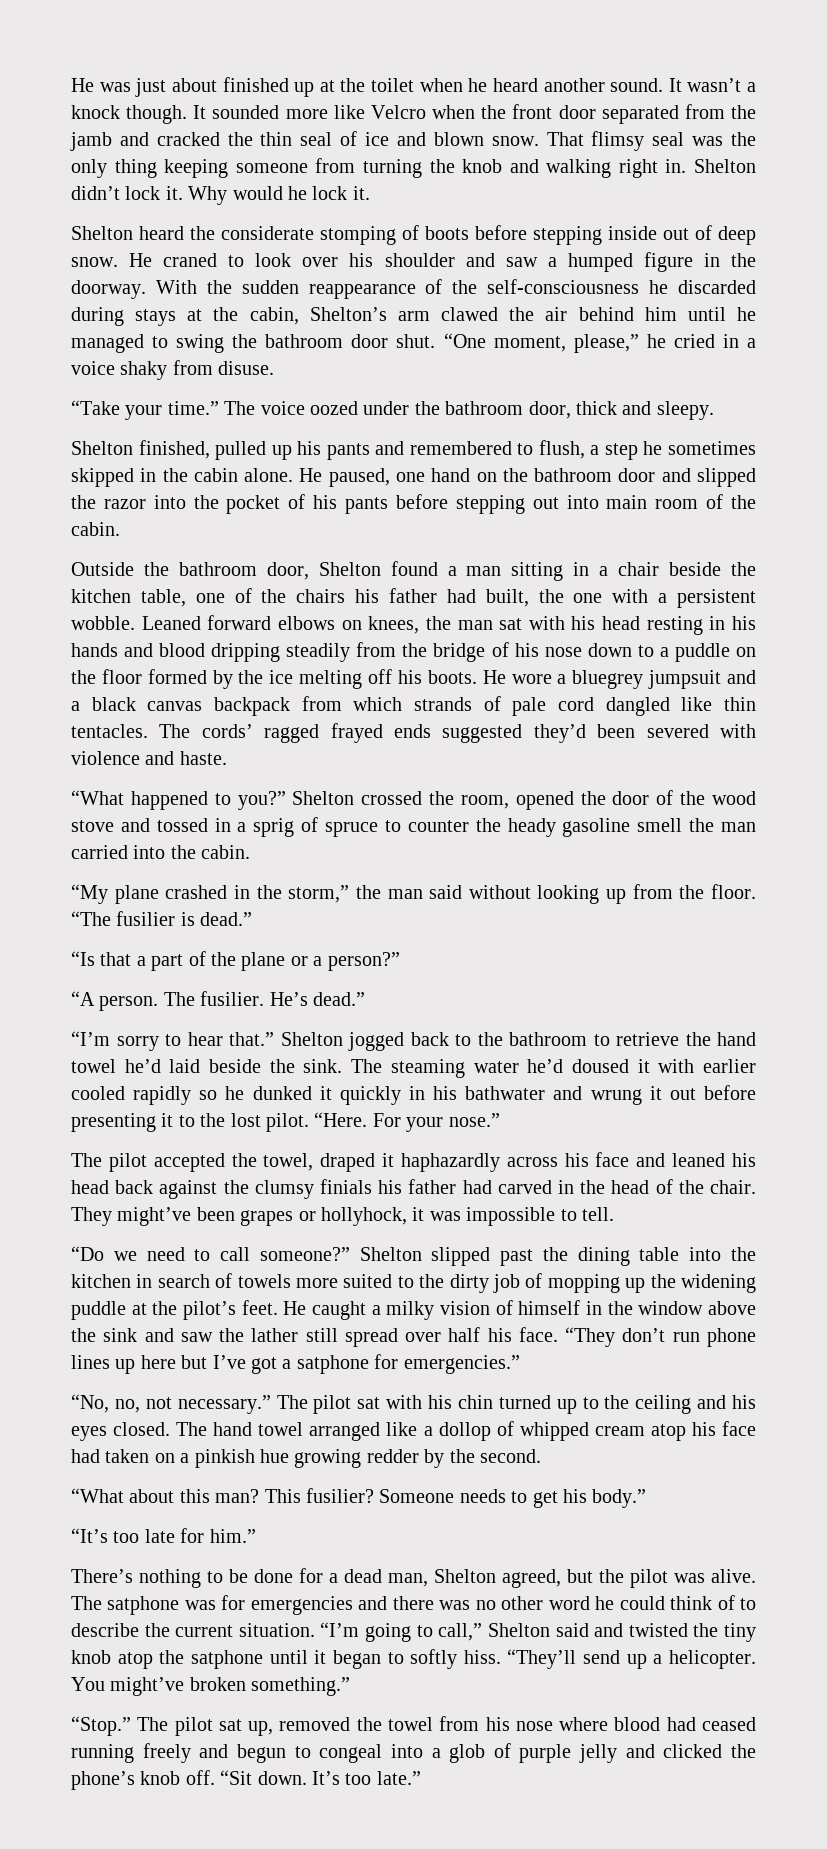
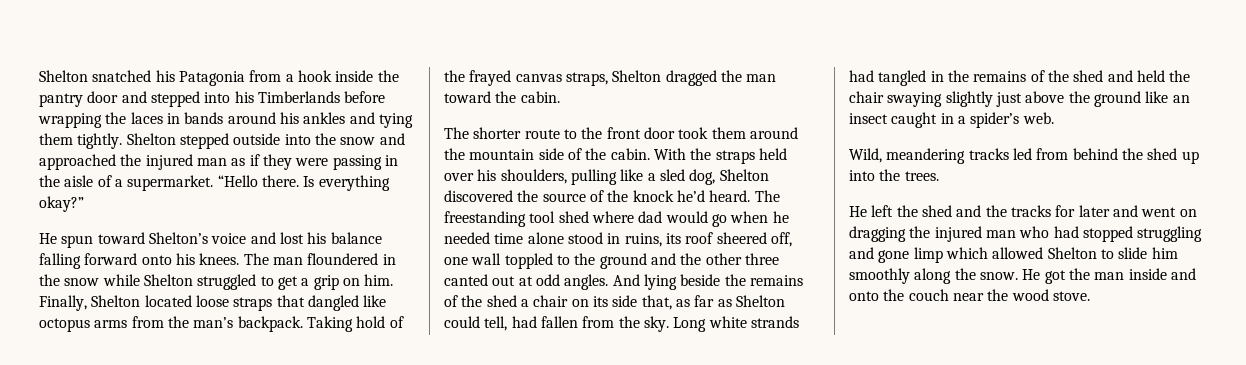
- He was just about finished up at the toilet when he heard another sound. It wasn’t a knock though. It sounded more like Velcro when the front door separated from the jamb and cracked the thin seal of ice and blown snow. That flimsy seal was the only thing keeping someone from turning the knob and walking right in. Shelton didn’t lock it. Why would he lock it.
- Shelton heard the considerate stomping of boots before stepping inside out of deep snow. He craned to look over his shoulder and saw a humped figure in the doorway. With the sudden reappearance of the self-consciousness he discarded during stays at the cabin, Shelton’s arm clawed the air behind him until he managed to swing the bathroom door shut. “One moment, please,” he cried in a voice shaky from disuse.
- “Take your time.” The voice oozed under the bathroom door, thick and sleepy.
- Shelton finished, pulled up his pants and remembered to flush, a step he sometimes skipped in the cabin alone. He paused, one hand on the bathroom door and slipped the razor into the pocket of his pants before stepping out into main room of the cabin.
- Outside the bathroom door, Shelton found a man sitting in a chair beside the kitchen table, one of the chairs his father had built, the one with a persistent wobble. Leaned forward elbows on knees, the man sat with his head resting in his hands and blood dripping steadily from the bridge of his nose down to a puddle on the floor formed by the ice melting off his boots. He wore a bluegrey jumpsuit and a black canvas backpack from which strands of pale cord dangled like thin tentacles. The cords’ ragged frayed ends suggested they’d been severed with violence and haste.
- “What happened to you?” Shelton crossed the room, opened the door of the wood stove and tossed in a sprig of spruce to counter the heady gasoline smell the man carried into the cabin.
- “My plane crashed in the storm,” the man said without looking up from the floor. “The fusilier is dead.”
- “Is that a part of the plane or a person?”
- “A person. The fusilier. He’s dead.”
- “I’m sorry to hear that.” Shelton jogged back to the bathroom to retrieve the hand towel he’d laid beside the sink. The steaming water he’d doused it with earlier cooled rapidly so he dunked it quickly in his bathwater and wrung it out before presenting it to the lost pilot. “Here. For your nose.”
- The pilot accepted the towel, draped it haphazardly across his face and leaned his head back against the clumsy finials his father had carved in the head of the chair. They might’ve been grapes or hollyhock, it was impossible to tell.
- “Do we need to call someone?” Shelton slipped past the dining table into the kitchen in search of towels more suited to the dirty job of mopping up the widening puddle at the pilot’s feet. He caught a milky vision of himself in the window above the sink and saw the lather still spread over half his face. “They don’t run phone lines up here but I’ve got a satphone for emergencies.”
- “No, no, not necessary.” The pilot sat with his chin turned up to the ceiling and his eyes closed. The hand towel arranged like a dollop of whipped cream atop his face had taken on a pinkish hue growing redder by the second.
- “What about this man? This fusilier? Someone needs to get his body.”
- “It’s too late for him.”
- There’s nothing to be done for a dead man, Shelton agreed, but the pilot was alive. The satphone was for emergencies and there was no other word he could think of to describe the current situation. “I’m going to call,” Shelton said and twisted the tiny knob atop the satphone until it began to softly hiss. “They’ll send up a helicopter. You might’ve broken something.”
- “Stop.” The pilot sat up, removed the towel from his nose where blood had ceased running freely and begun to congeal into a glob of purple jelly and clicked the phone’s knob off. “Sit down. It’s too late.”
+ Shelton snatched his Patagonia from a hook inside the pantry door and stepped into his Timberlands before wrapping the laces in bands around his ankles and tying them tightly. Shelton stepped outside into the snow and approached the injured man as if they were passing in the aisle of a supermarket. “Hello there. Is everything okay?”
+ He spun toward Shelton’s voice and lost his balance falling forward onto his knees. The man floundered in the snow while Shelton struggled to get a grip on him. Finally, Shelton located loose straps that dangled like octopus arms from the man’s backpack. Taking hold of the frayed canvas straps, Shelton dragged the man toward the cabin.
+ The shorter route to the front door took them around the mountain side of the cabin. With the straps held over his shoulders, pulling like a sled dog, Shelton discovered the source of the knock he’d heard. The freestanding tool shed where dad would go when he needed time alone stood in ruins, its roof sheered off, one wall toppled to the ground and the other three canted out at odd angles. And lying beside the remains of the shed a chair on its side that, as far as Shelton could tell, had fallen from the sky. Long white strands had tangled in the remains of the shed and held the chair swaying slightly just above the ground like an insect caught in a spider’s web.
+ Wild, meandering tracks led from behind the shed up into the trees.
+ He left the shed and the tracks for later and went on dragging the injured man who had stopped struggling and gone limp which allowed Shelton to slide him smoothly along the snow. He got the man inside and onto the couch near the wood stove.

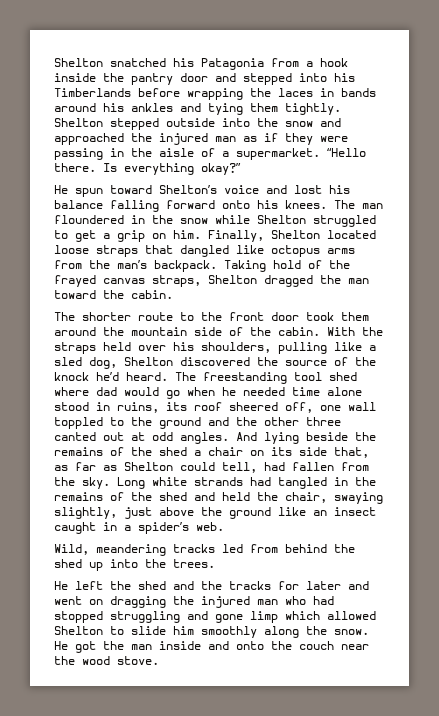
- Long white strands had tangled in the remains of the shed and held the chair swaying slightly just above the ground like an insect caught in a spider’s web.
+ Long white strands had tangled in the remains of the shed and held the chair, swaying slightly, just above the ground like an insect caught in a spider’s web.

